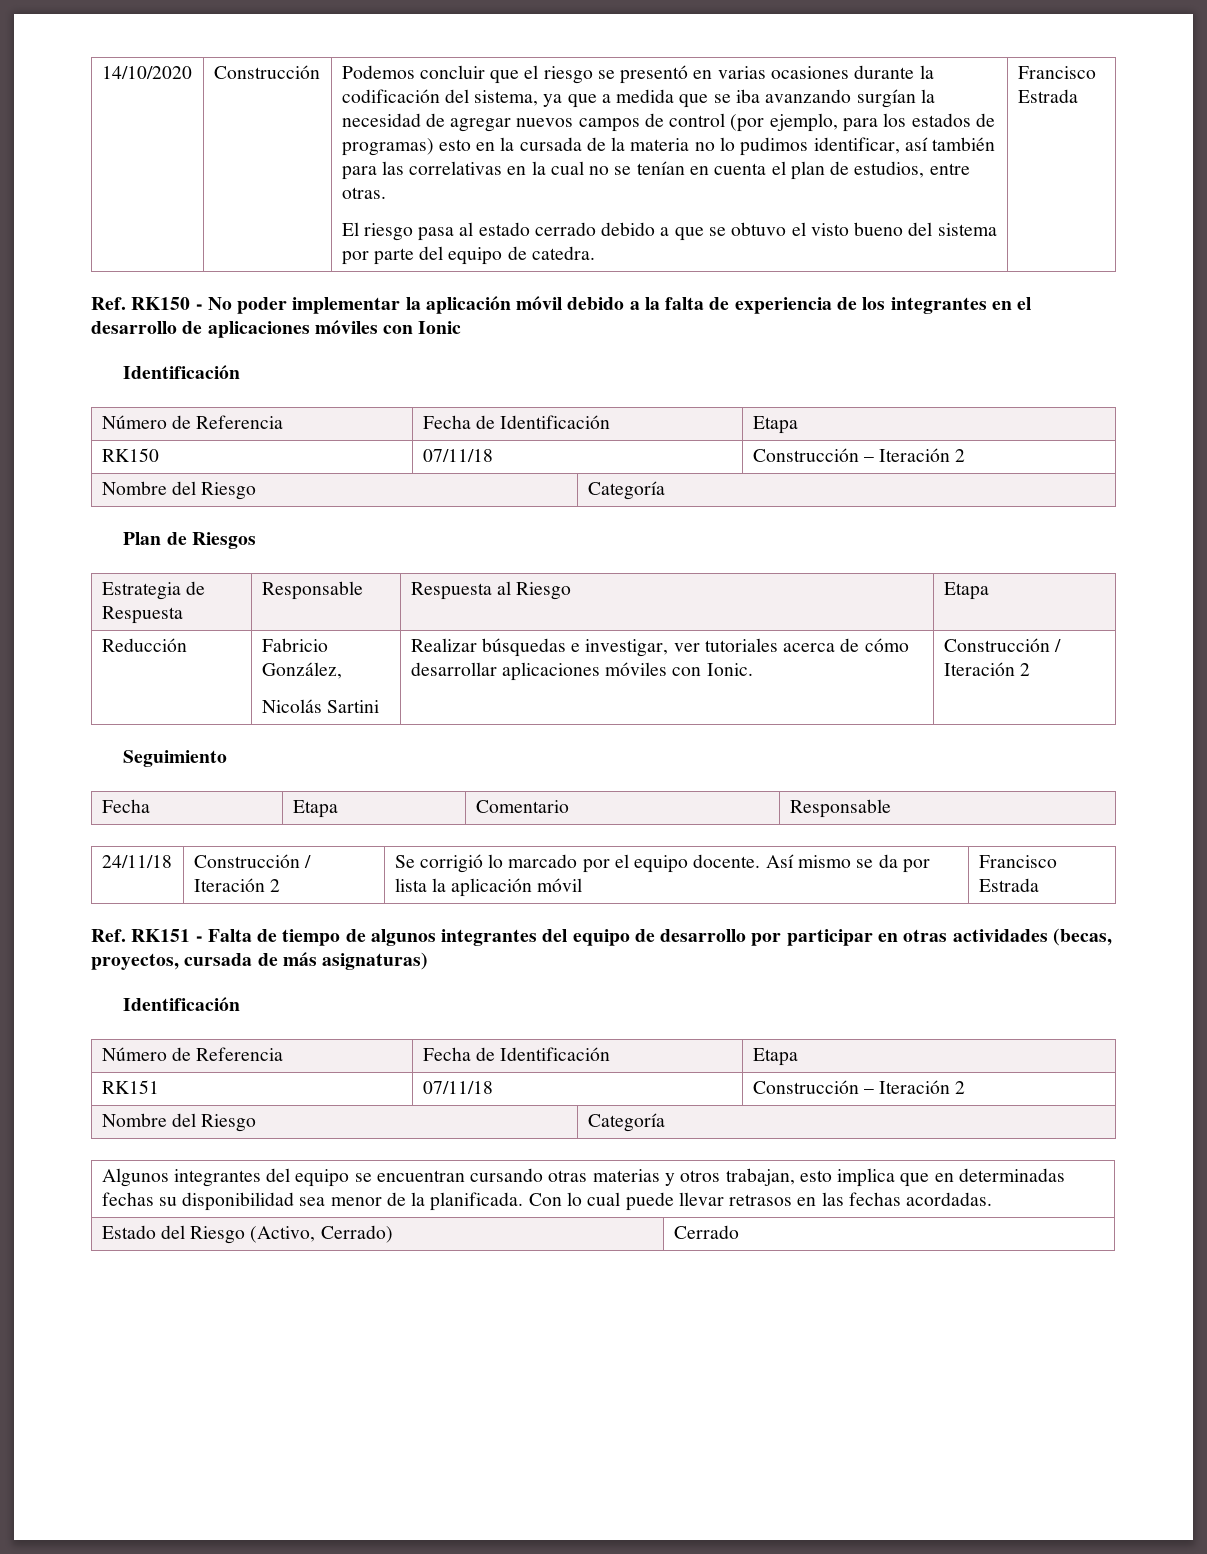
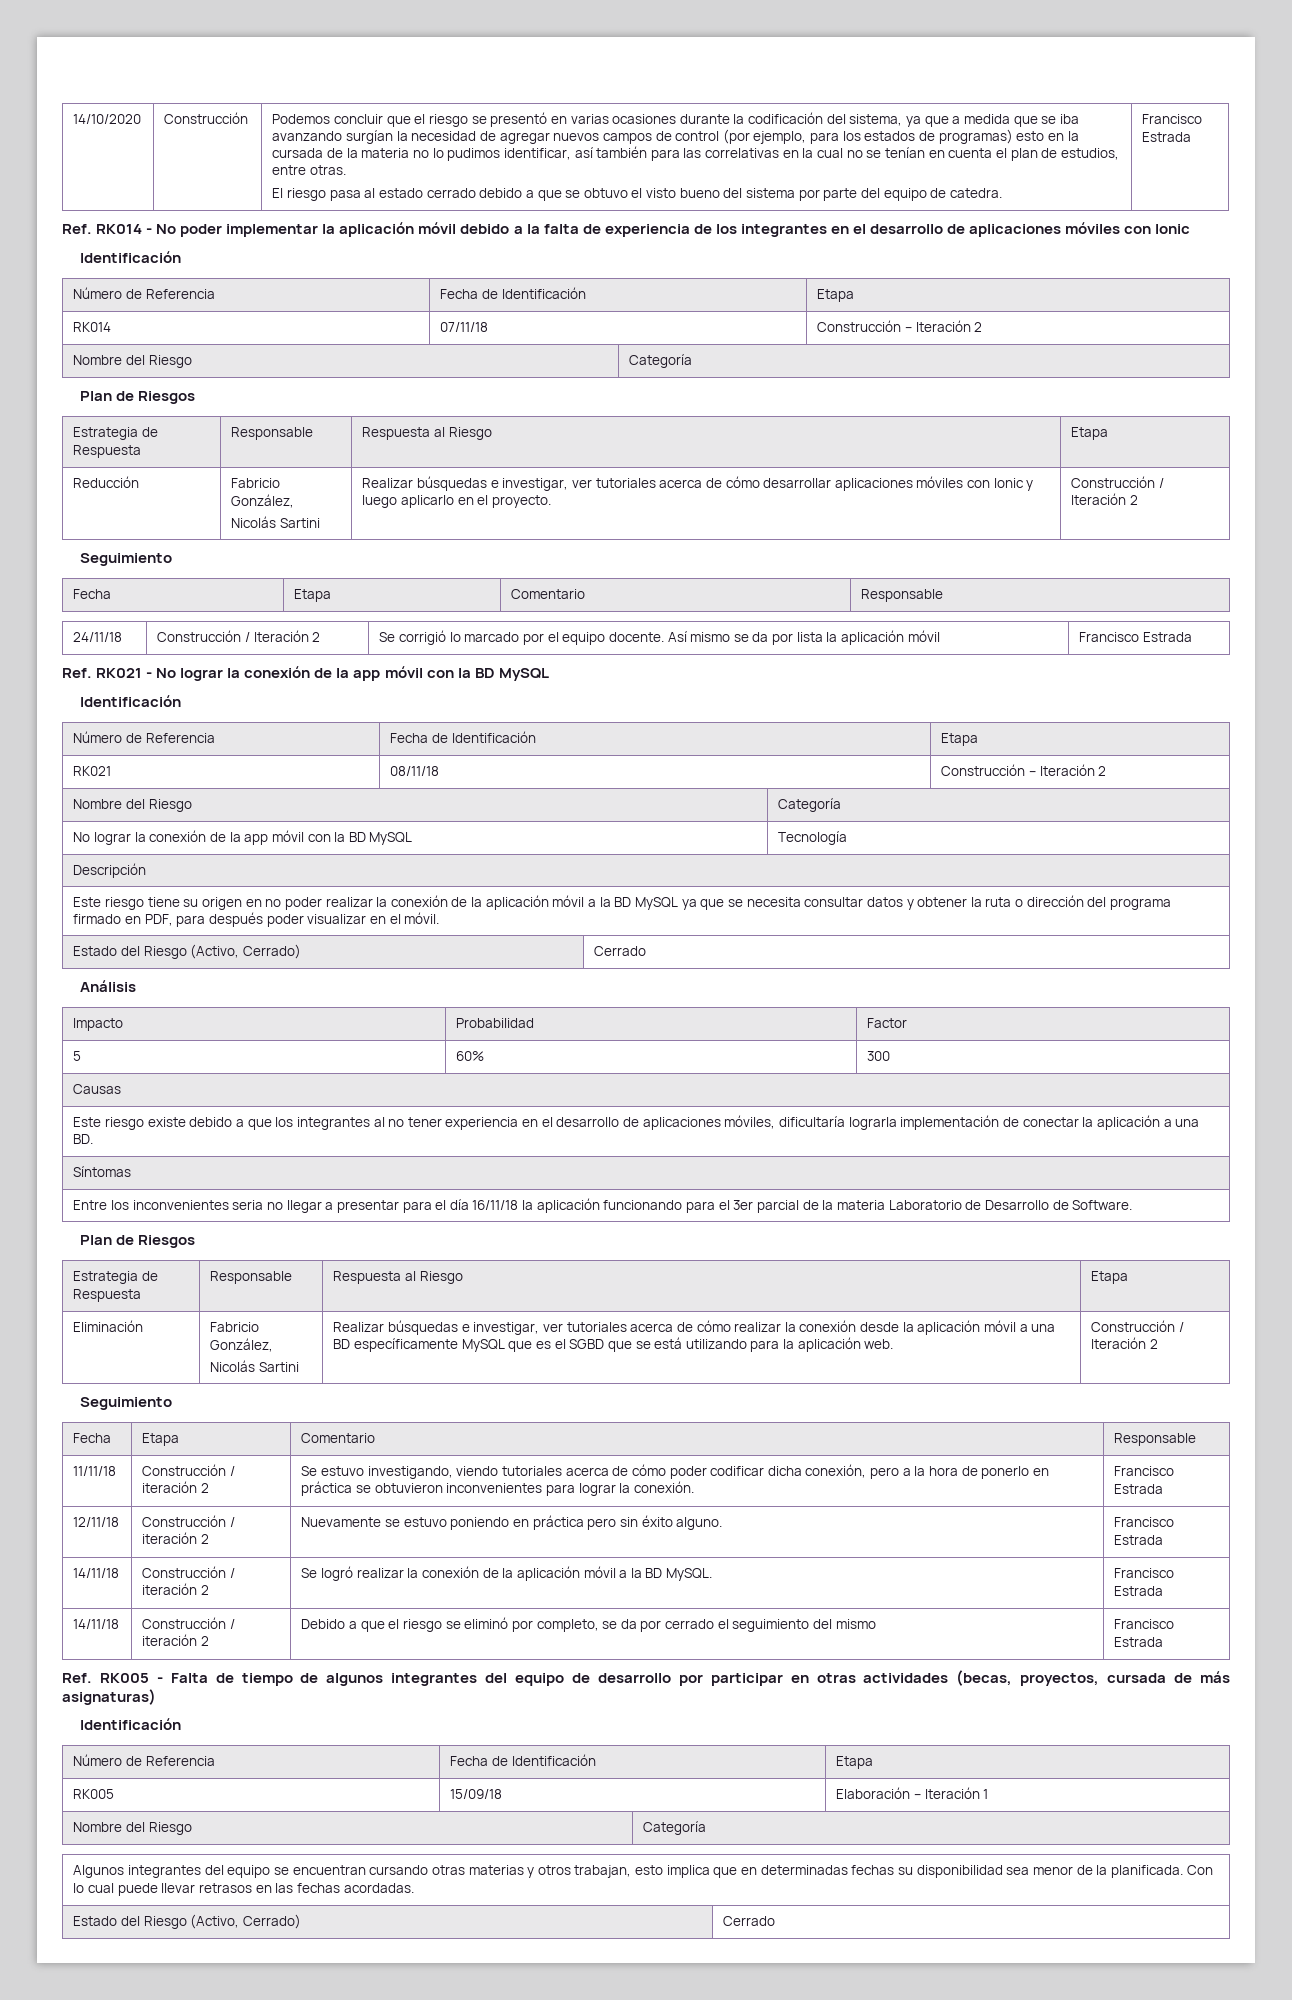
- Ref. RK150 - No poder implementar la aplicación móvil debido a la falta de experiencia de los integrantes en el desarrollo de aplicaciones móviles con Ionic
+ Ref. RK014 - No poder implementar la aplicación móvil debido a la falta de experiencia de los integrantes en el desarrollo de aplicaciones móviles con Ionic
- RK150 | 07/11/18 | Construcción – Iteración 2
+ RK014 | 07/11/18 | Construcción – Iteración 2
  Reducción | Fabricio González,
- Nicolás Sartini | Realizar búsquedas e investigar, ver tutoriales acerca de cómo desarrollar aplicaciones móviles con Ionic. | Construcción / Iteración 2
+ Nicolás Sartini | Realizar búsquedas e investigar, ver tutoriales acerca de cómo desarrollar aplicaciones móviles con Ionic y luego aplicarlo en el proyecto. | Construcción / Iteración 2
- Ref. RK151 - Falta de tiempo de algunos integrantes del equipo de desarrollo por participar en otras actividades (becas, proyectos, cursada de más asignaturas)
+ Ref. RK021 - No lograr la conexión de la app móvil con la BD MySQL
+ Identificación
+ Número de Referencia | Fecha de Identificación | Etapa
+ RK021 | 08/11/18 | Construcción – Iteración 2
+ Nombre del Riesgo | Categoría
+ No lograr la conexión de la app móvil con la BD MySQL | Tecnología
+ Descripción
+ Este riesgo tiene su origen en no poder realizar la conexión de la aplicación móvil a la BD MySQL ya que se necesita consultar datos y obtener la ruta o dirección del programa firmado en PDF, para después poder visualizar en el móvil.
+ Estado del Riesgo (Activo, Cerrado) | Cerrado
+ Análisis
+ Impacto | Probabilidad | Factor
+ 5 | 60% | 300
+ Causas
+ Este riesgo existe debido a que los integrantes al no tener experiencia en el desarrollo de aplicaciones móviles, dificultaría lograrla implementación de conectar la aplicación a una BD.
+ Síntomas
+ Entre los inconvenientes seria no llegar a presentar para el día 16/11/18 la aplicación funcionando para el 3er parcial de la materia Laboratorio de Desarrollo de Software.
+ Plan de Riesgos
+ Estrategia de Respuesta | Responsable | Respuesta al Riesgo | Etapa
+ Eliminación | Fabricio González,
+ Nicolás Sartini | Realizar búsquedas e investigar, ver tutoriales acerca de cómo realizar la conexión desde la aplicación móvil a una BD específicamente MySQL que es el SGBD que se está utilizando para la aplicación web. | Construcción / Iteración 2
+ Seguimiento
+ Fecha | Etapa | Comentario | Responsable
+ 11/11/18 | Construcción / iteración 2 | Se estuvo investigando, viendo tutoriales acerca de cómo poder codificar dicha conexión, pero a la hora de ponerlo en práctica se obtuvieron inconvenientes para lograr la conexión. | Francisco Estrada
+ 12/11/18 | Construcción / iteración 2 | Nuevamente se estuvo poniendo en práctica pero sin éxito alguno. | Francisco Estrada
+ 14/11/18 | Construcción / iteración 2 | Se logró realizar la conexión de la aplicación móvil a la BD MySQL. | Francisco Estrada
+ 14/11/18 | Construcción / iteración 2 | Debido a que el riesgo se eliminó por completo, se da por cerrado el seguimiento del mismo | Francisco Estrada
+ Ref. RK005 - Falta de tiempo de algunos integrantes del equipo de desarrollo por participar en otras actividades (becas, proyectos, cursada de más asignaturas)
- RK151 | 07/11/18 | Construcción – Iteración 2
+ RK005 | 15/09/18 | Elaboración – Iteración 1

